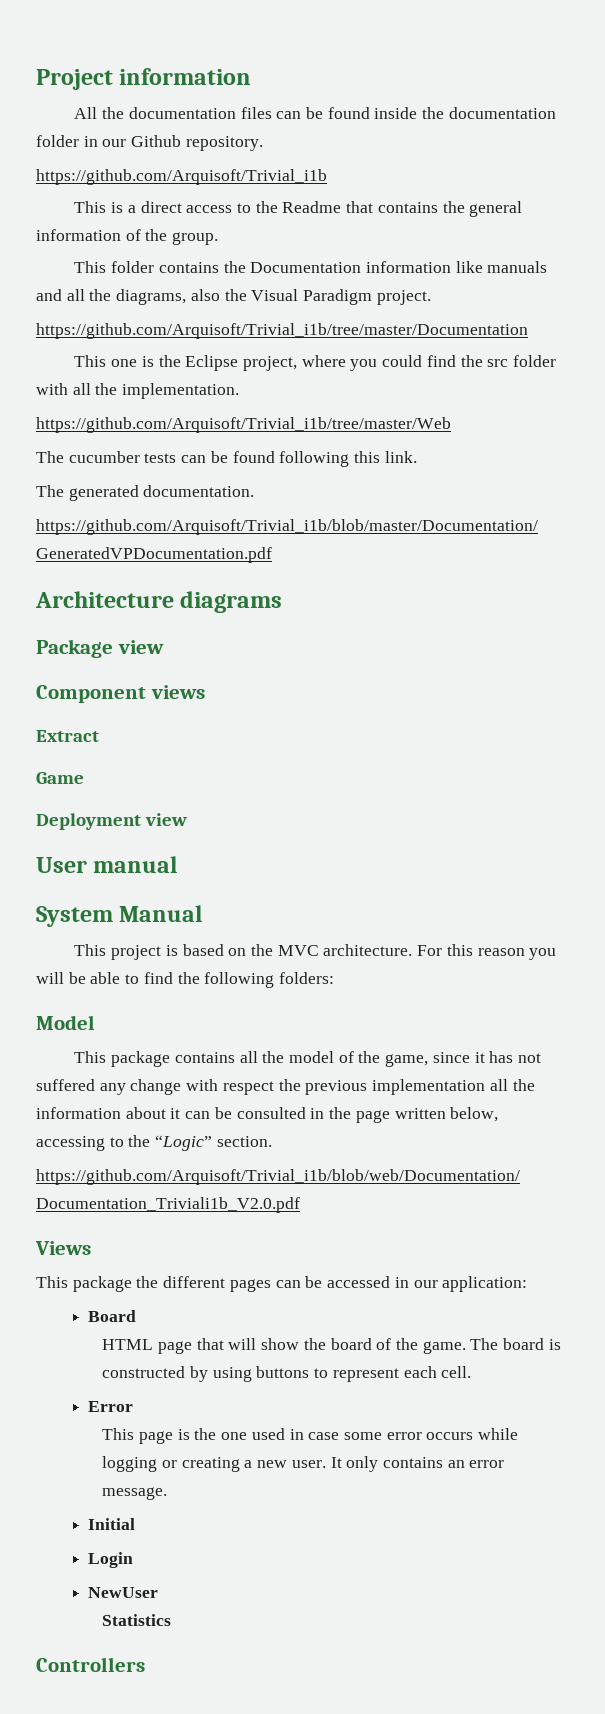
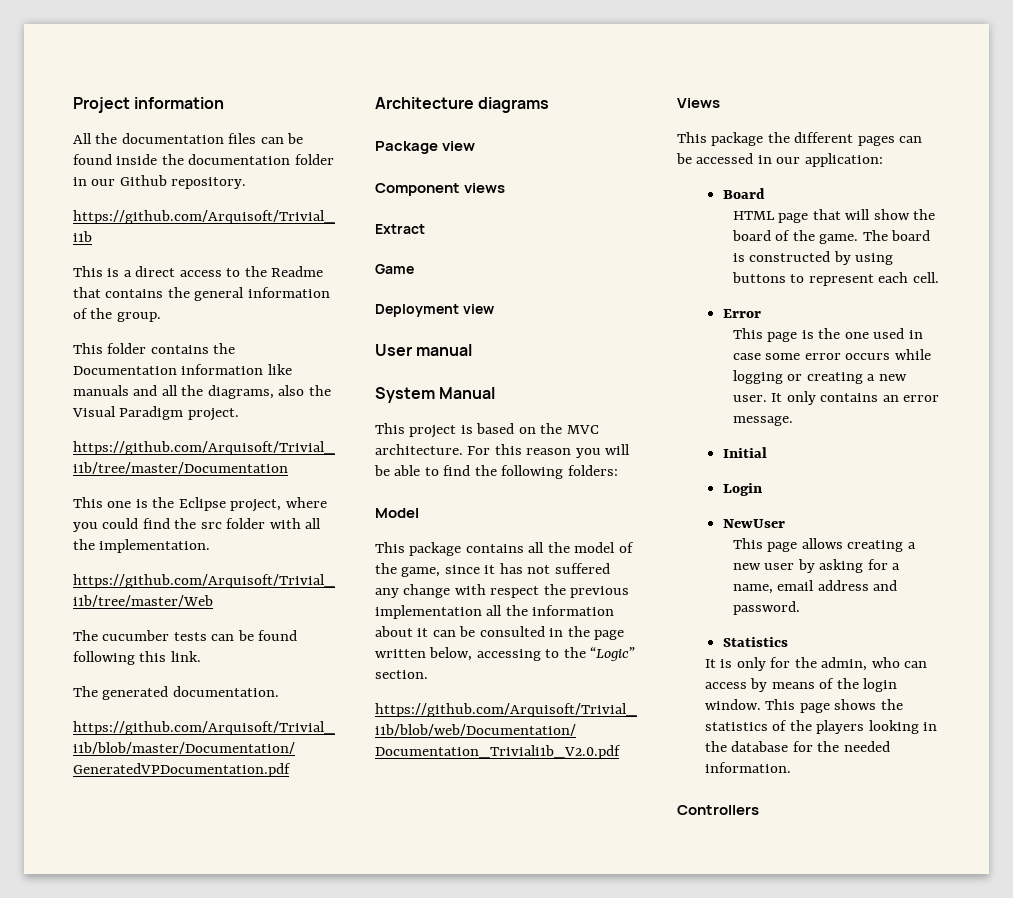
+ This page allows creating a new user by asking for a name, email address and password.
  Statistics
+ It is only for the admin, who can access by means of the login window. This page shows the statistics of the players looking in the database for the needed information.

